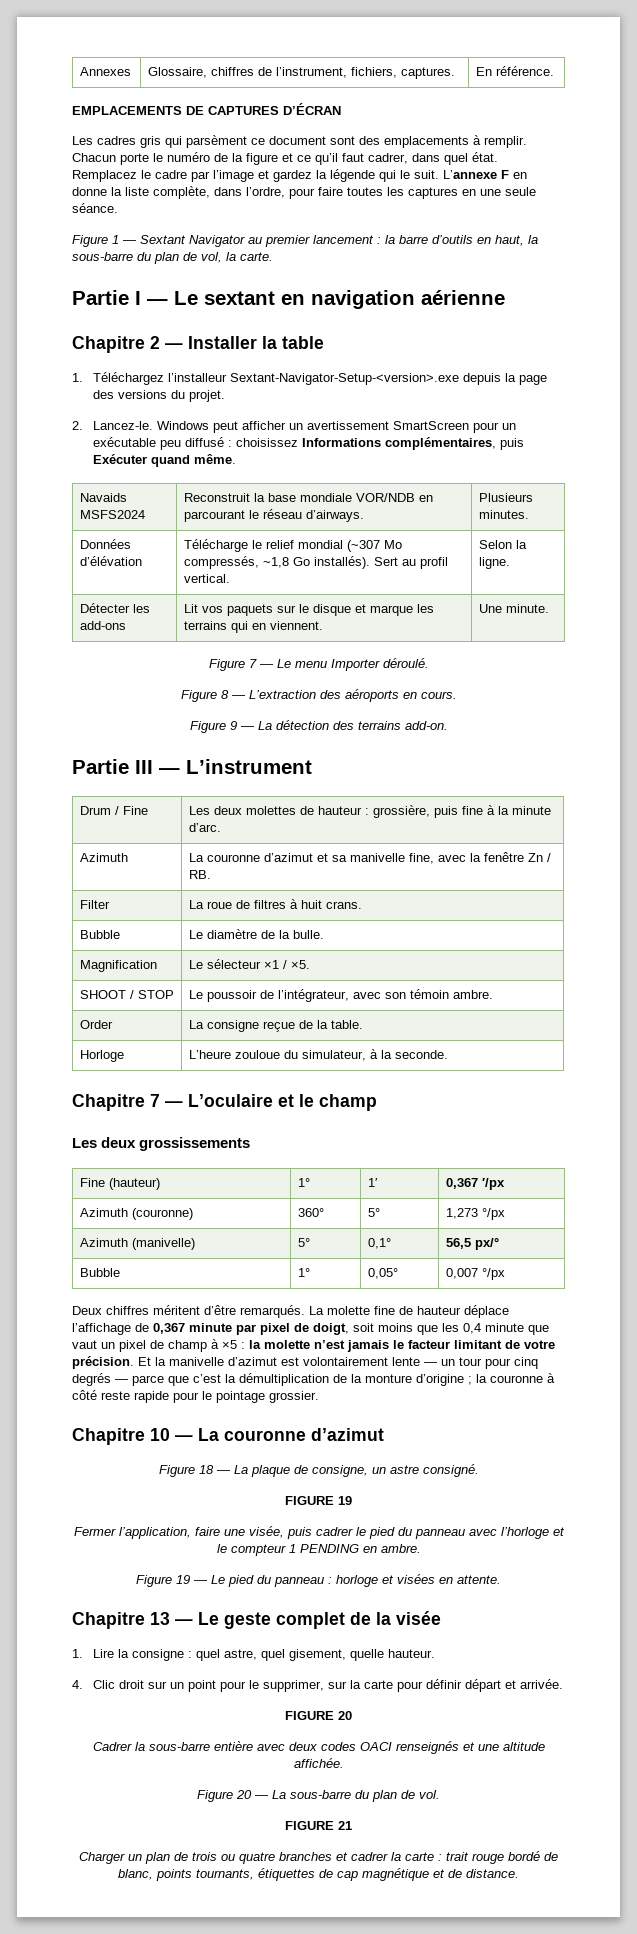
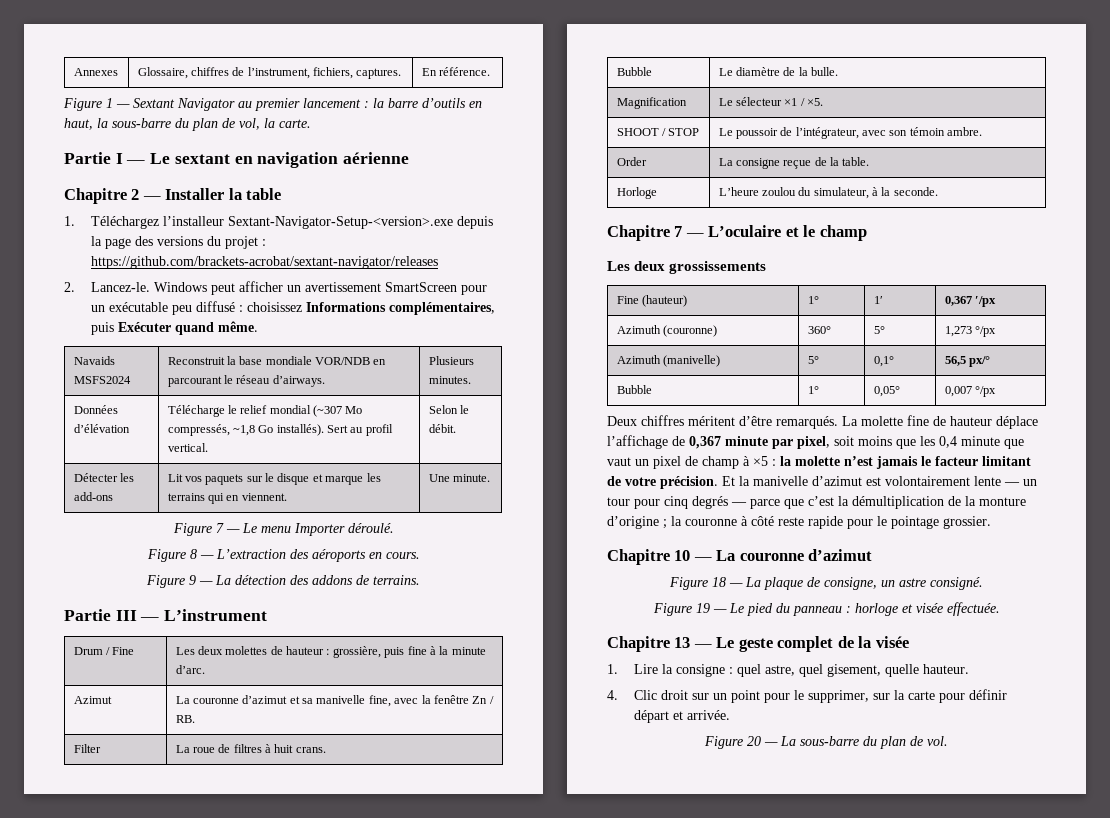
- EMPLACEMENTS DE CAPTURES D’ÉCRAN
- Les cadres gris qui parsèment ce document sont des emplacements à remplir. Chacun porte le numéro de la figure et ce qu’il faut cadrer, dans quel état. Remplacez le cadre par l’image et gardez la légende qui le suit. L’annexe F en donne la liste complète, dans l’ordre, pour faire toutes les captures en une seule séance.
- 1. Téléchargez l’installeur Sextant-Navigator-Setup-<version>.exe depuis la page des versions du projet.
+ 1. Téléchargez l’installeur Sextant-Navigator-Setup-<version>.exe depuis la page des versions du projet : https://github.com/brackets-acrobat/sextant-navigator/releases
- Données d’élévation | Télécharge le relief mondial (~307 Mo compressés, ~1,8 Go installés). Sert au profil vertical. | Selon la ligne.
+ Données d’élévation | Télécharge le relief mondial (~307 Mo compressés, ~1,8 Go installés). Sert au profil vertical. | Selon le débit.
- Figure 9 — La détection des terrains add-on.
+ Figure 9 — La détection des addons de terrains.
- Azimuth | La couronne d’azimut et sa manivelle fine, avec la fenêtre Zn / RB.
+ Azimut | La couronne d’azimut et sa manivelle fine, avec la fenêtre Zn / RB.
- Horloge | L’heure zouloue du simulateur, à la seconde.
+ Horloge | L’heure zoulou du simulateur, à la seconde.
- La molette fine de hauteur déplace l’affichage de 0,367 minute par pixel de doigt, soit moins que les 0,4 minute que vaut un pixel de champ à ×5 : la molette n’est jamais le facteur limitant de votre précision.
+ La molette fine de hauteur déplace l’affichage de 0,367 minute par pixel, soit moins que les 0,4 minute que vaut un pixel de champ à ×5 : la molette n’est jamais le facteur limitant de votre précision.
- FIGURE 19
- Fermer l’application, faire une visée, puis cadrer le pied du panneau avec l’horloge et le compteur 1 PENDING en ambre.
- Figure 19 — Le pied du panneau : horloge et visées en attente.
+ Figure 19 — Le pied du panneau : horloge et visée effectuée.
- FIGURE 20
- Cadrer la sous-barre entière avec deux codes OACI renseignés et une altitude affichée.
- FIGURE 21
- Charger un plan de trois ou quatre branches et cadrer la carte : trait rouge bordé de blanc, points tournants, étiquettes de cap magnétique et de distance.

